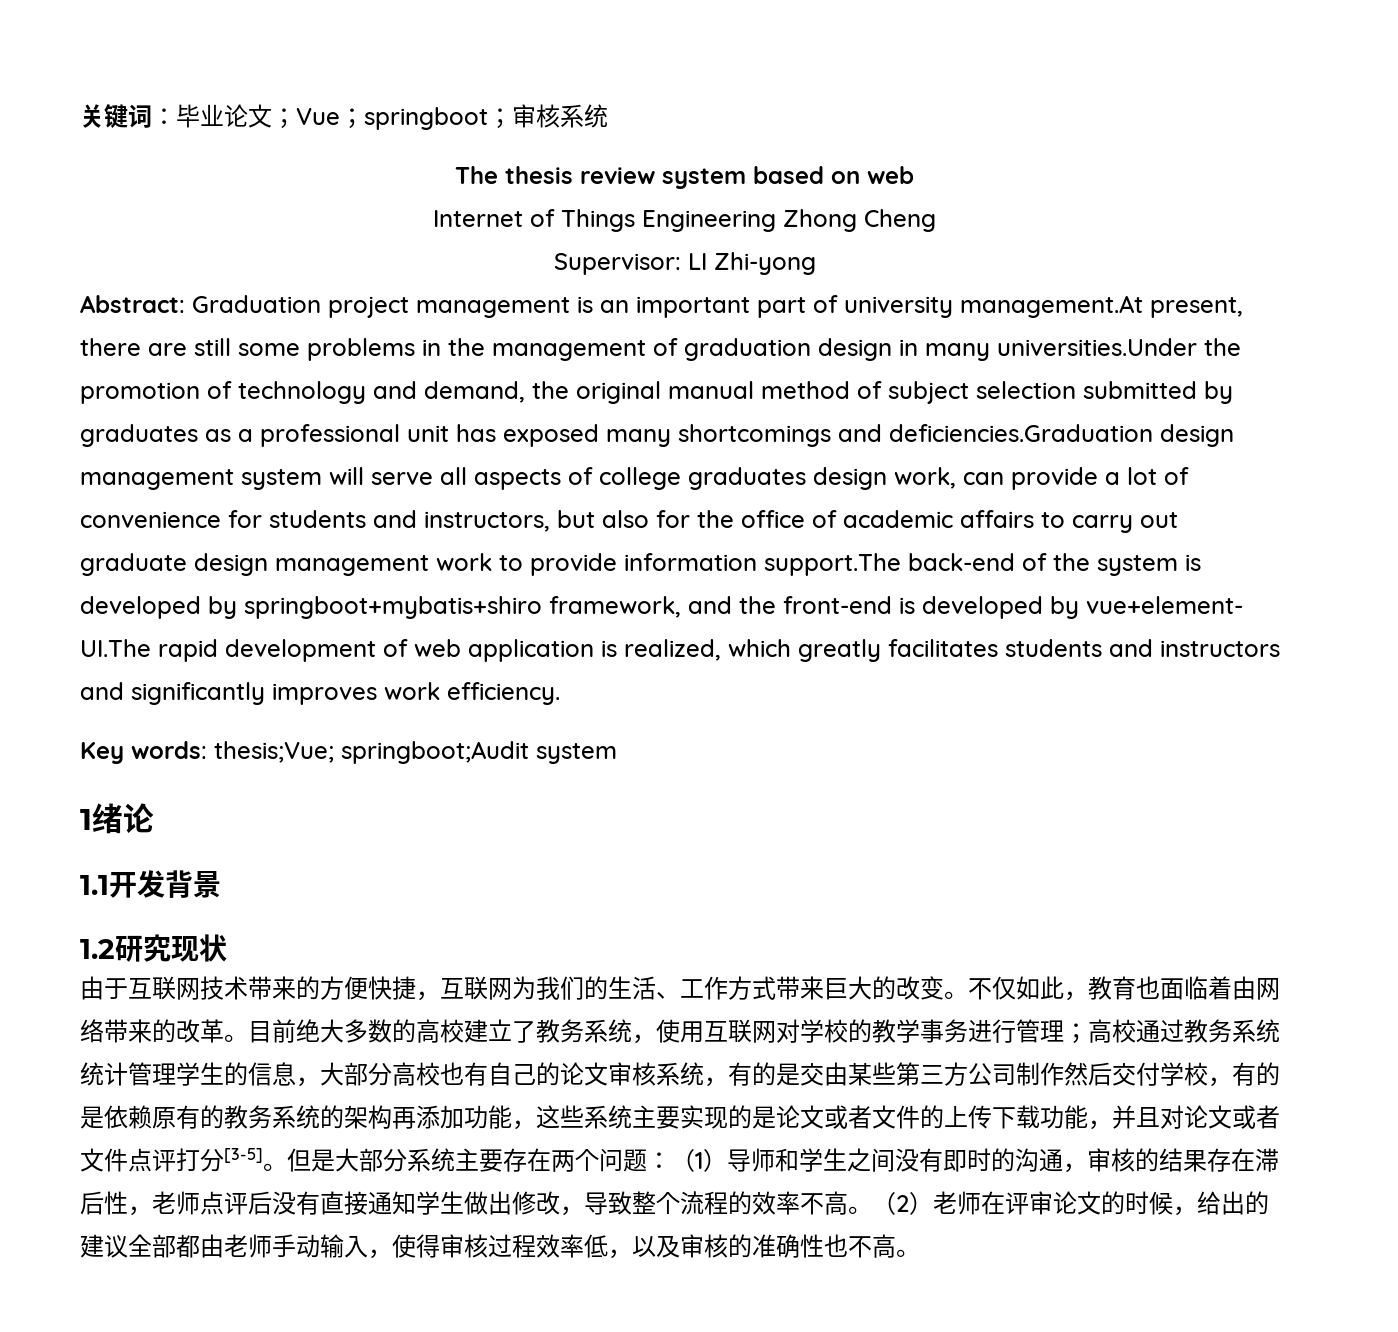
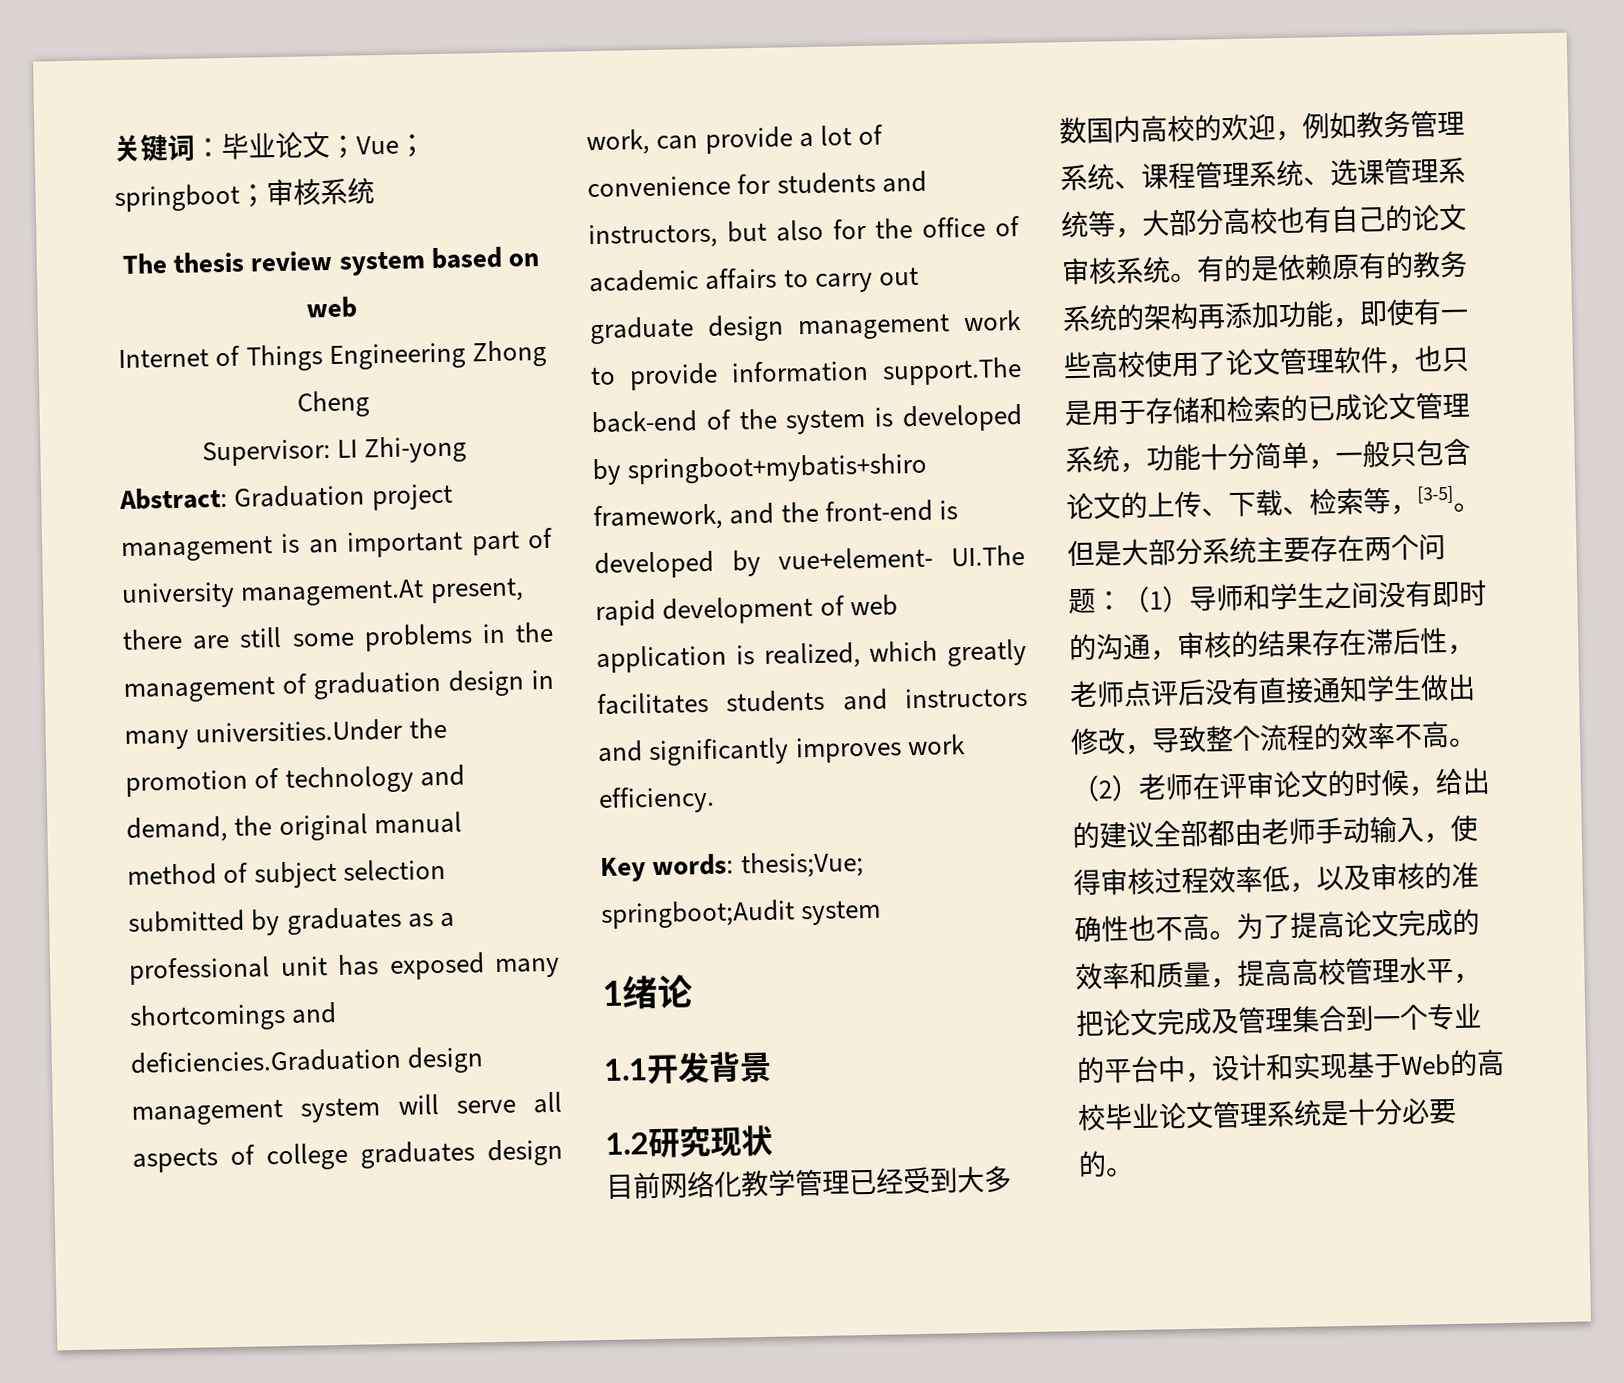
- 由于互联网技术带来的方便快捷，互联网为我们的生活、工作方式带来巨大的改变。不仅如此，教育也面临着由网络带来的改革。目前绝大多数的高校建立了教务系统，使用互联网对学校的教学事务进行管理；高校通过教务系统统计管理学生的信息，大部分高校也有自己的论文审核系统，有的是交由某些第三方公司制作然后交付学校，有的是依赖原有的教务系统的架构再添加功能，这些系统主要实现的是论文或者文件的上传下载功能，并且对论文或者文件点评打分[3-5]。
+ 目前网络化教学管理已经受到大多数国内高校的欢迎，例如教务管理系统、课程管理系统、选课管理系统等，大部分高校也有自己的论文审核系统。有的是依赖原有的教务系统的架构再添加功能，即使有一些高校使用了论文管理软件，也只是用于存储和检索的已成论文管理系统，功能十分简单，一般只包含论文的上传、下载、检索等，[3-5]。
+ 为了提高论文完成的效率和质量，提高高校管理水平，把论文完成及管理集合到一个专业的平台中，设计和实现基于Web的高校毕业论文管理系统是十分必要的。

